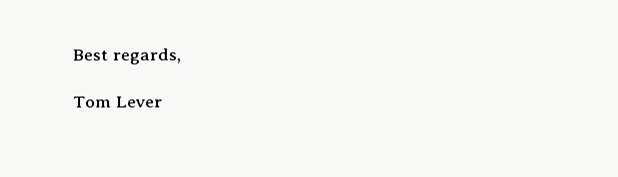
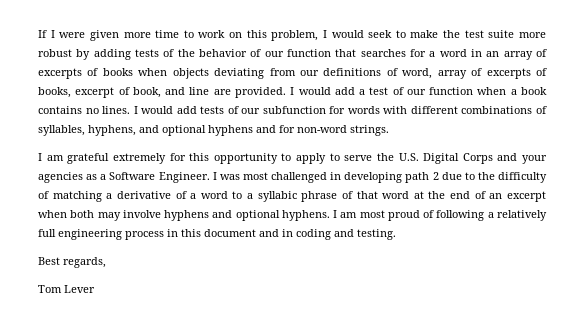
+ If I were given more time to work on this problem, I would seek to make the test suite more robust by adding tests of the behavior of our function that searches for a word in an array of excerpts of books when objects deviating from our definitions of word, array of excerpts of books, excerpt of book, and line are provided. I would add a test of our function when a book contains no lines. I would add tests of our subfunction for words with different combinations of syllables, hyphens, and optional hyphens and for non-word strings.
+ I am grateful extremely for this opportunity to apply to serve the U.S. Digital Corps and your agencies as a Software Engineer. I was most challenged in developing path 2 due to the difficulty of matching a derivative of a word to a syllabic phrase of that word at the end of an excerpt when both may involve hyphens and optional hyphens. I am most proud of following a relatively full engineering process in this document and in coding and testing.

